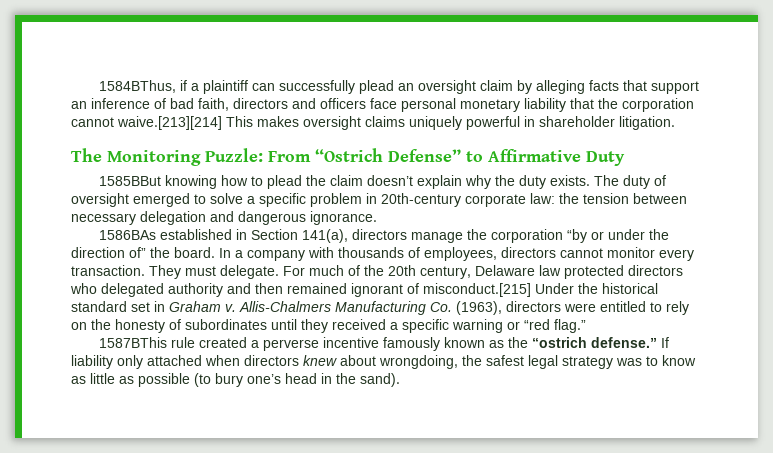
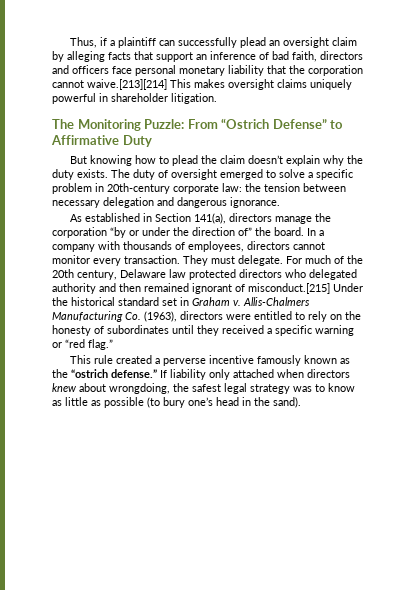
- 1584BThus, if a plaintiff can successfully plead an oversight claim by alleging facts that support an inference of bad faith, directors and officers face personal monetary liability that the corporation cannot waive.[213][214] This makes oversight claims uniquely powerful in shareholder litigation.
+ Thus, if a plaintiff can successfully plead an oversight claim by alleging facts that support an inference of bad faith, directors and officers face personal monetary liability that the corporation cannot waive.[213][214] This makes oversight claims uniquely powerful in shareholder litigation.
- 1585BBut knowing how to plead the claim doesn’t explain why the duty exists.
+ But knowing how to plead the claim doesn’t explain why the duty exists.
- 1586BAs established in Section 141(a), directors manage the corporation “by or under the direction of” the board.
+ As established in Section 141(a), directors manage the corporation “by or under the direction of” the board.
- 1587BThis rule created a perverse incentive famously known as the “ostrich defense.”
+ This rule created a perverse incentive famously known as the “ostrich defense.”

